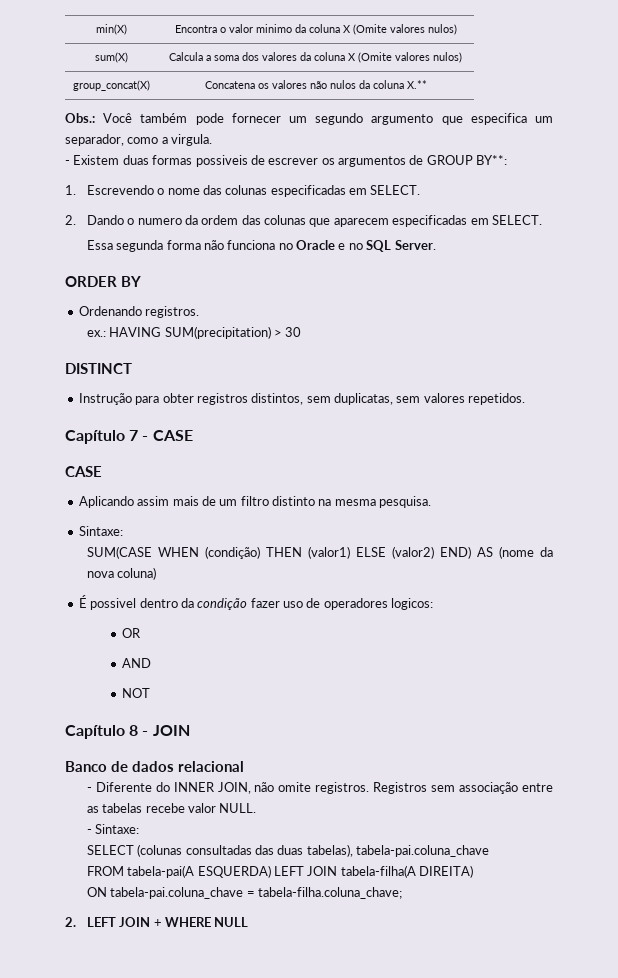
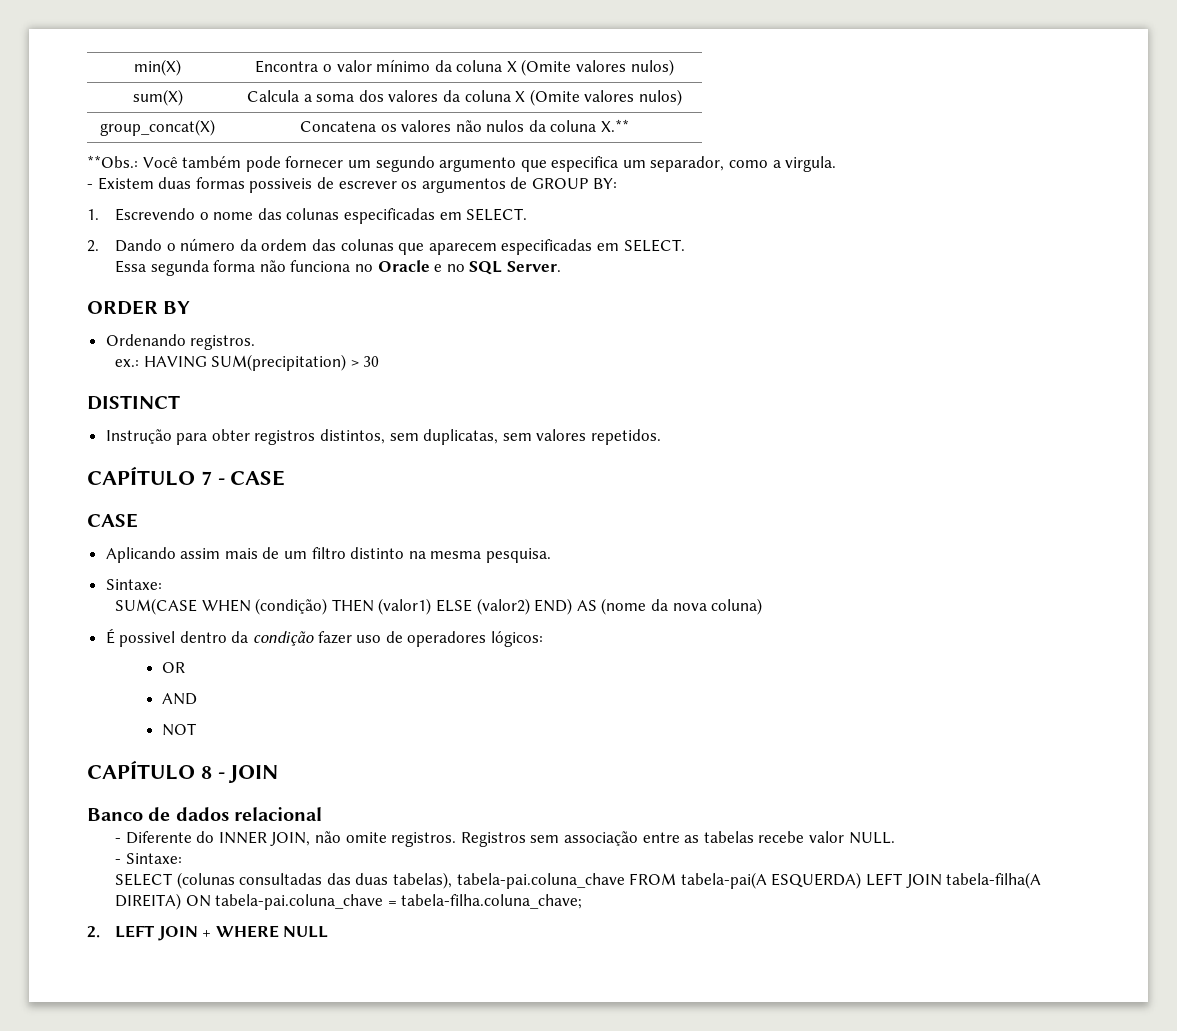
- min(X) | Encontra o valor minimo da coluna X (Omite valores nulos)
+ min(X) | Encontra o valor mínimo da coluna X (Omite valores nulos)
- Obs.: Você também pode fornecer um segundo argumento que especifica um separador, como a virgula.
+ **Obs.: Você também pode fornecer um segundo argumento que especifica um separador, como a virgula.
- - Existem duas formas possiveis de escrever os argumentos de GROUP BY**:
+ - Existem duas formas possiveis de escrever os argumentos de GROUP BY:
- 2. Dando o numero da ordem das colunas que aparecem especificadas em SELECT.
+ 2. Dando o número da ordem das colunas que aparecem especificadas em SELECT.
- Capítulo 7 - CASE
+ CAPÍTULO 7 - CASE
- É possivel dentro da condição fazer uso de operadores logicos:
+ É possivel dentro da condição fazer uso de operadores lógicos:
- Capítulo 8 - JOIN
+ CAPÍTULO 8 - JOIN
- SELECT (colunas consultadas das duas tabelas), tabela-pai.coluna_chave
- FROM tabela-pai(A ESQUERDA) LEFT JOIN tabela-filha(A DIREITA)
- ON tabela-pai.coluna_chave = tabela-filha.coluna_chave;
+ SELECT (colunas consultadas das duas tabelas), tabela-pai.coluna_chave FROM tabela-pai(A ESQUERDA) LEFT JOIN tabela-filha(A DIREITA) ON tabela-pai.coluna_chave = tabela-filha.coluna_chave;

